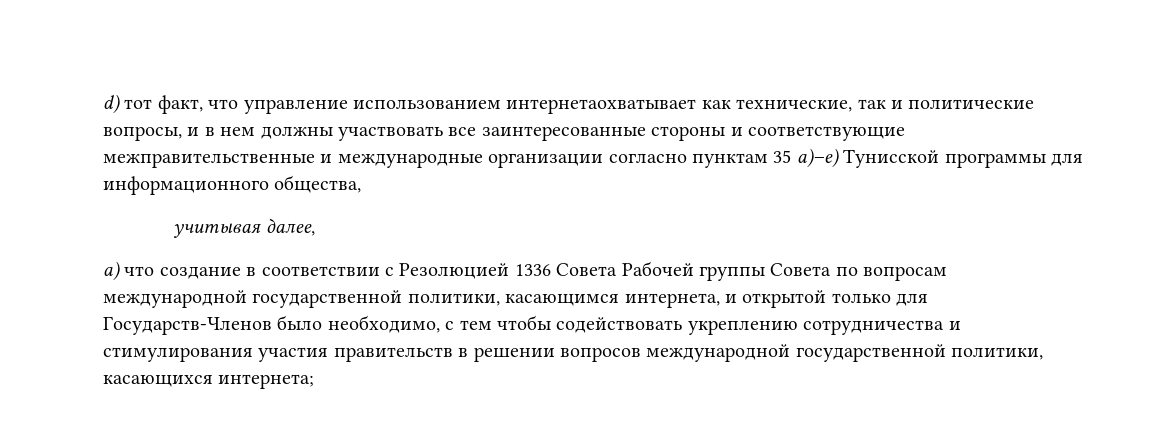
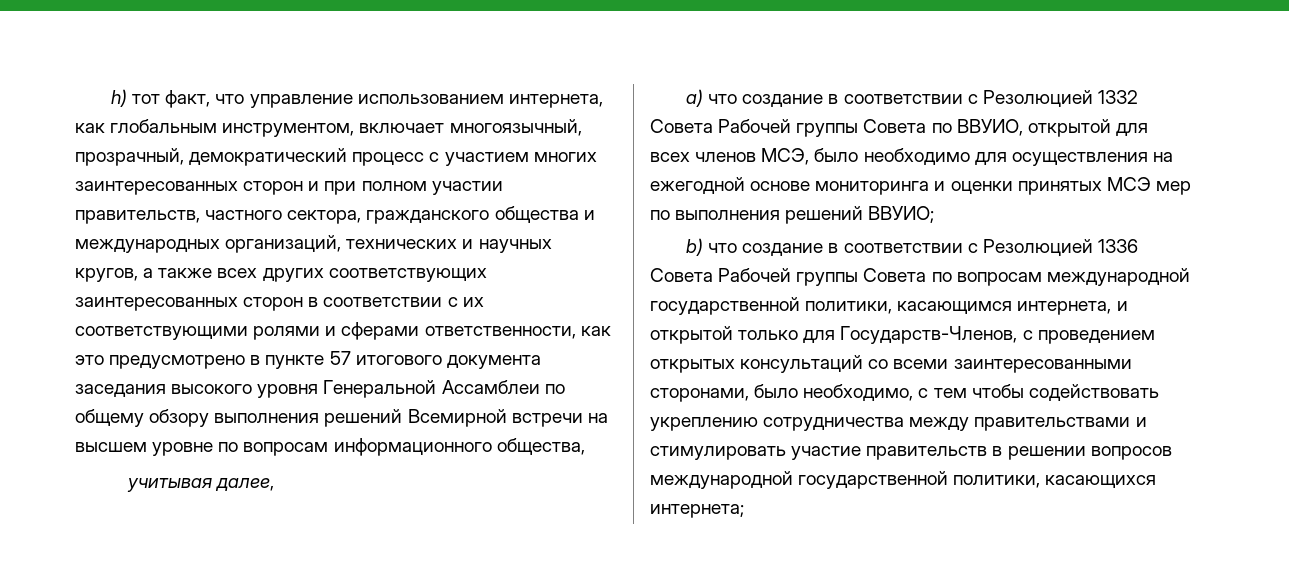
- d) тот факт, что управление использованием интернетаохватывает как технические, так и политические вопросы, и в нем должны участвовать все заинтересованные стороны и соответствующие межправительственные и международные организации согласно пунктам 35 a)–e) Тунисской программы для информационного общества,
+ h) тот факт, что управление использованием интернета, как глобальным инструментом, включает многоязычный, прозрачный, демократический процесс с участием многих заинтересованных сторон и при полном участии правительств, частного сектора, гражданского общества и международных организаций, технических и научных кругов, а также всех других соответствующих заинтересованных сторон в соответствии с их соответствующими ролями и сферами ответственности, как это предусмотрено в пункте 57 итогового документа заседания высокого уровня Генеральной Ассамблеи по общему обзору выполнения решений Всемирной встречи на высшем уровне по вопросам информационного общества,
- a) что создание в соответствии с Резолюцией 1336 Совета Рабочей группы Совета по вопросам международной государственной политики, касающимся интернета, и открытой только для Государств-Членов было необходимо, с тем чтобы содействовать укреплению сотрудничества и стимулирования участия правительств в решении вопросов международной государственной политики, касающихся интернета;
+ a) что создание в соответствии с Резолюцией 1332 Совета Рабочей группы Совета по ВВУИО, открытой для всех членов МСЭ, было необходимо для осуществления на ежегодной основе мониторинга и оценки принятых МСЭ мер по выполнения решений ВВУИО;
+ b) что создание в соответствии с Резолюцией 1336 Совета Рабочей группы Совета по вопросам международной государственной политики, касающимся интернета, и открытой только для Государств-Членов, с проведением открытых консультаций со всеми заинтересованными сторонами, было необходимо, с тем чтобы содействовать укреплению сотрудничества между правительствами и стимулировать участие правительств в решении вопросов международной государственной политики, касающихся интернета;

